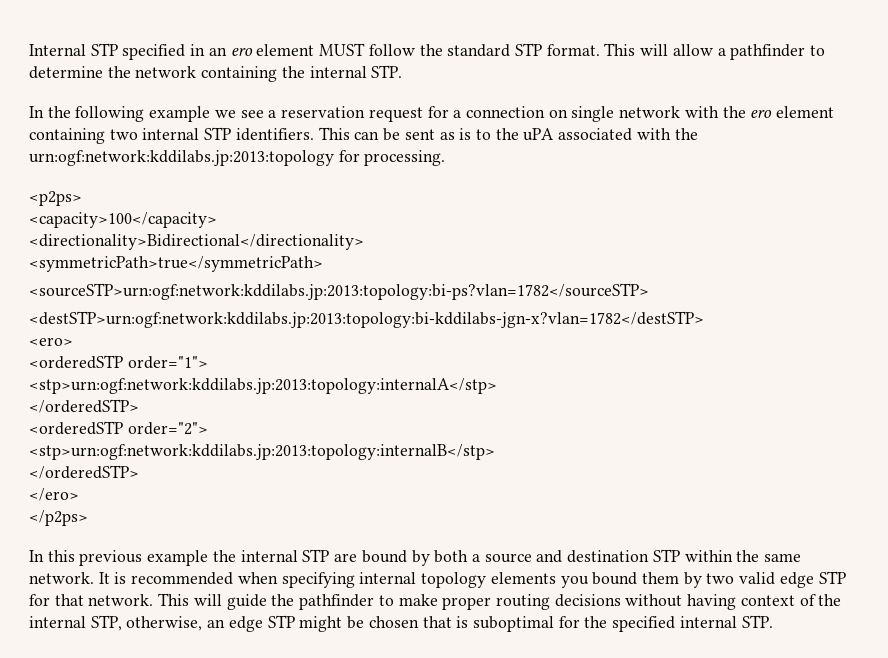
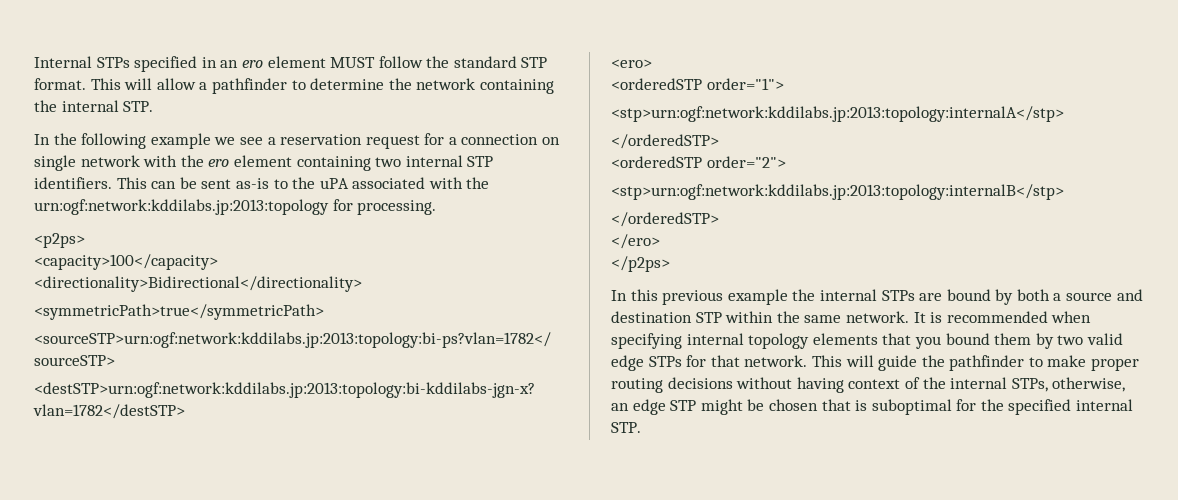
- Internal STP specified in an ero element MUST follow the standard STP format.
+ Internal STPs specified in an ero element MUST follow the standard STP format.
- This can be sent as is to the uPA associated with the urn:ogf:network:kddilabs.jp:2013:topology for processing.
+ This can be sent as-is to the uPA associated with the urn:ogf:network:kddilabs.jp:2013:topology for processing.
- In this previous example the internal STP are bound by both a source and destination STP within the same network.
+ In this previous example the internal STPs are bound by both a source and destination STP within the same network.
- It is recommended when specifying internal topology elements you bound them by two valid edge STP for that network.
+ It is recommended when specifying internal topology elements that you bound them by two valid edge STPs for that network.
- This will guide the pathfinder to make proper routing decisions without having context of the internal STP, otherwise, an edge STP might be chosen that is suboptimal for the specified internal STP.
+ This will guide the pathfinder to make proper routing decisions without having context of the internal STPs, otherwise, an edge STP might be chosen that is suboptimal for the specified internal STP.

